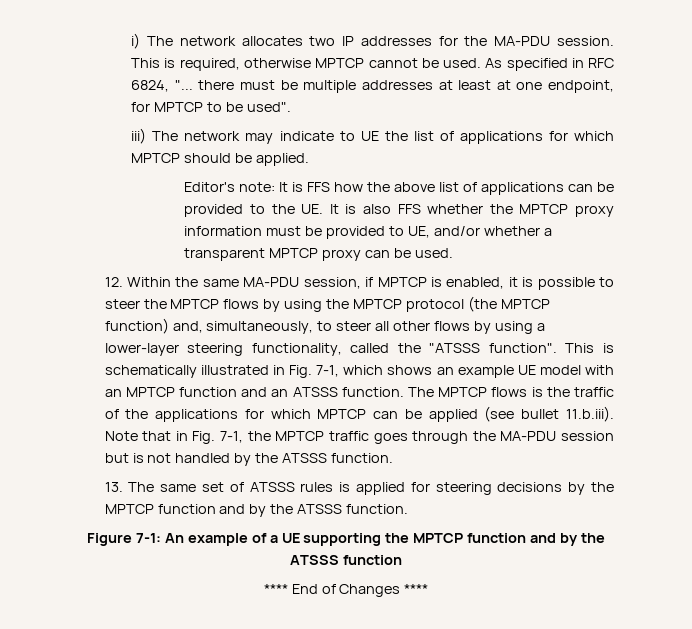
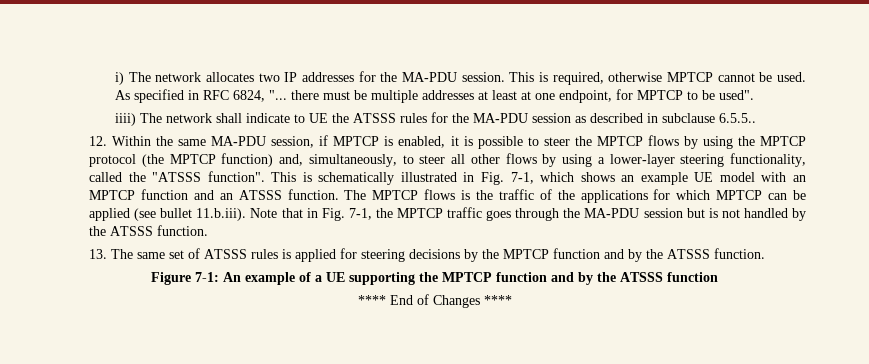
- iii) The network may indicate to UE the list of applications for which MPTCP should be applied.
- Editor's note: It is FFS how the above list of applications can be provided to the UE. It is also FFS whether the MPTCP proxy information must be provided to UE, and/or whether a transparent MPTCP proxy can be used.
+ iiii) The network shall indicate to UE the ATSSS rules for the MA-PDU session as described in subclause 6.5.5..

